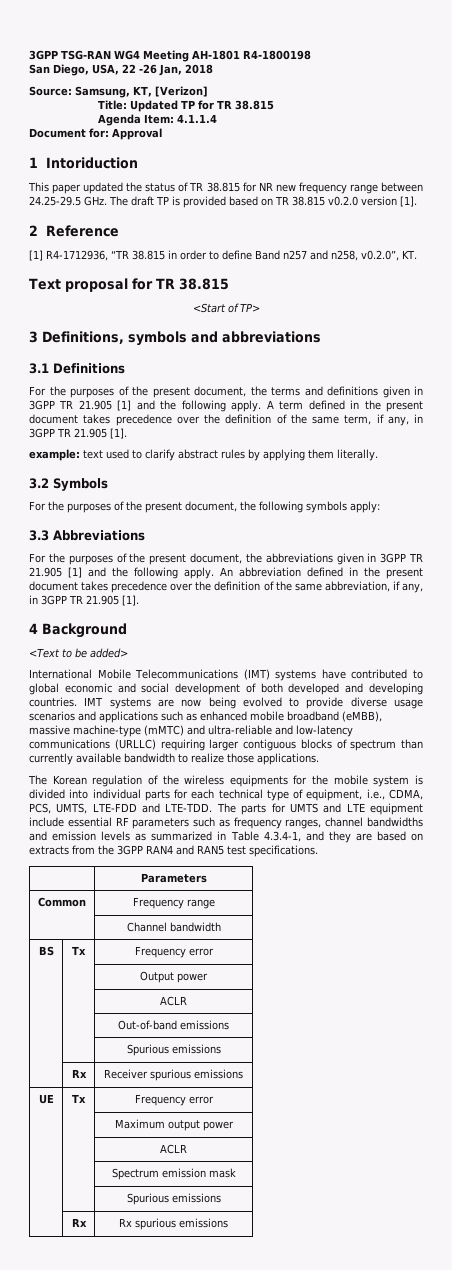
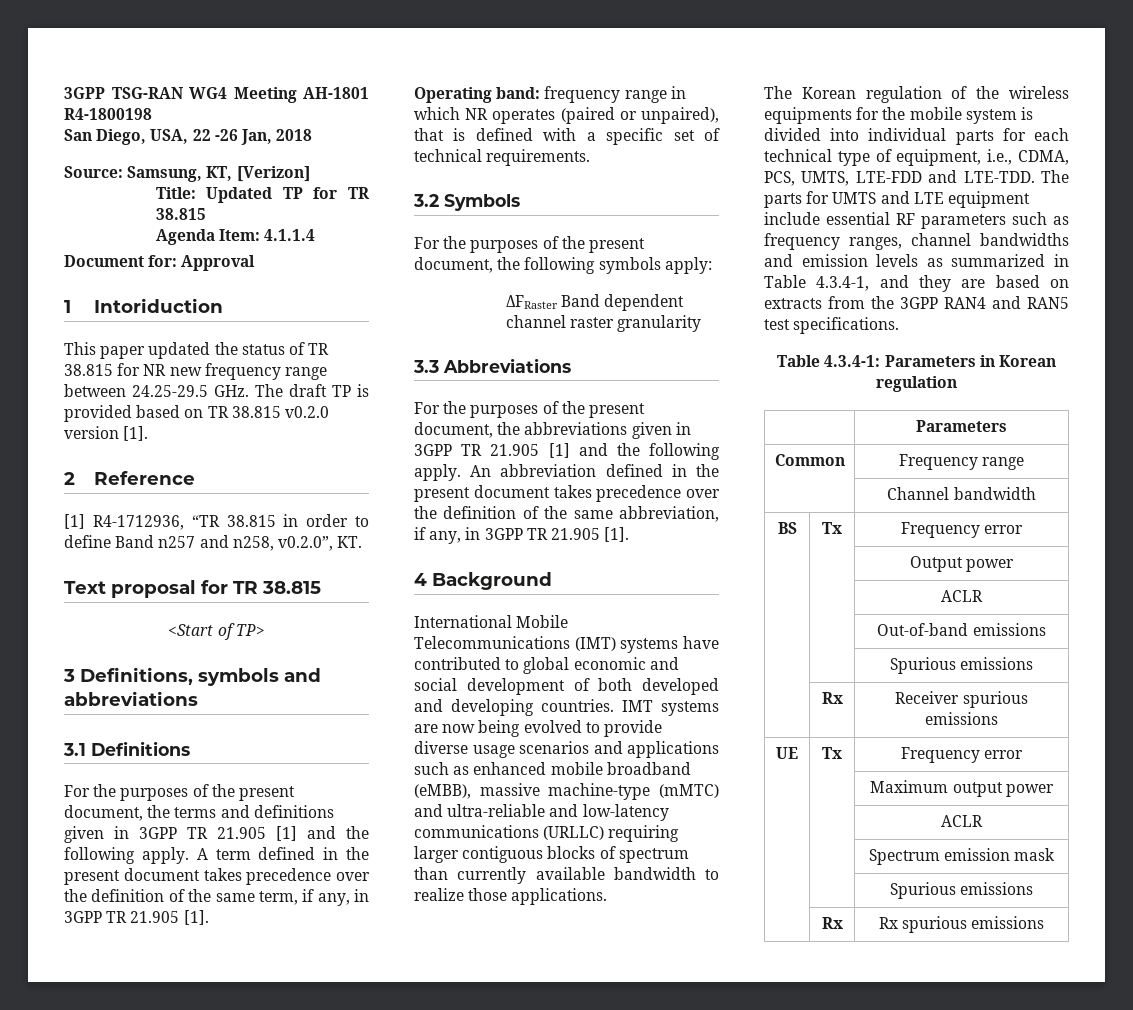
- example: text used to clarify abstract rules by applying them literally.
+ Operating band: frequency range in which NR operates (paired or unpaired), that is defined with a specific set of technical requirements.
+ ΔFRaster Band dependent channel raster granularity
- <Text to be added>
+ Table 4.3.4-1: Parameters in Korean regulation

